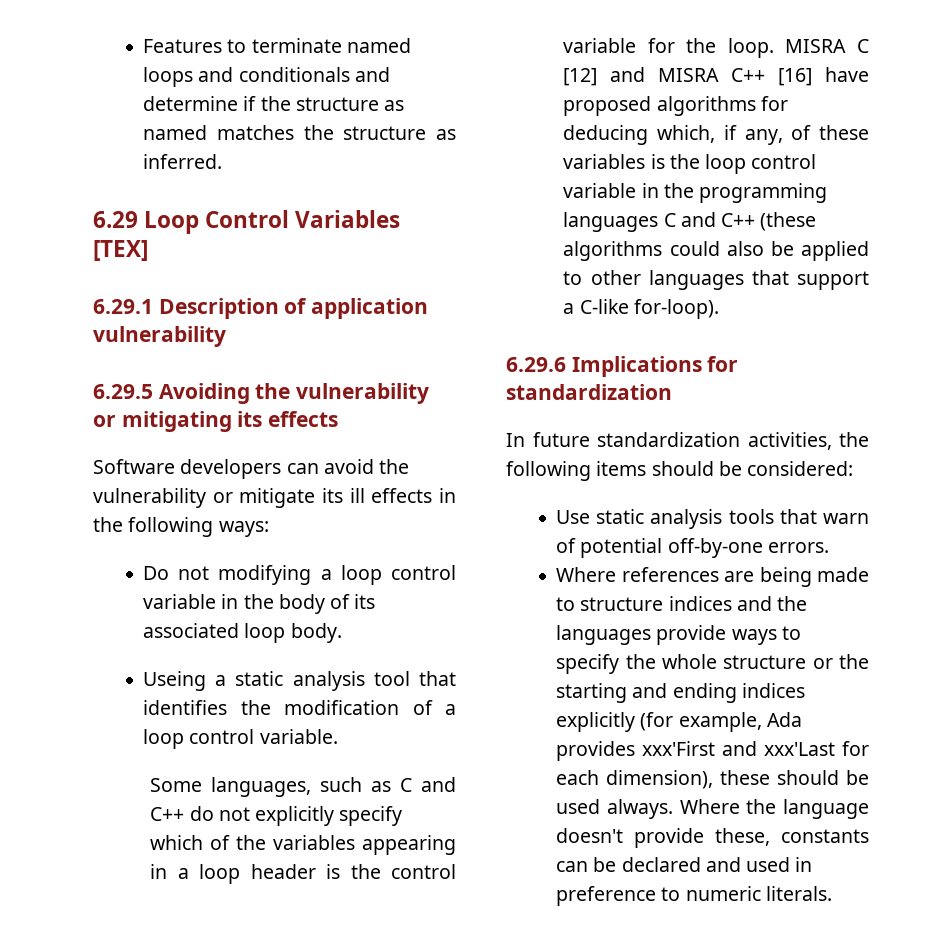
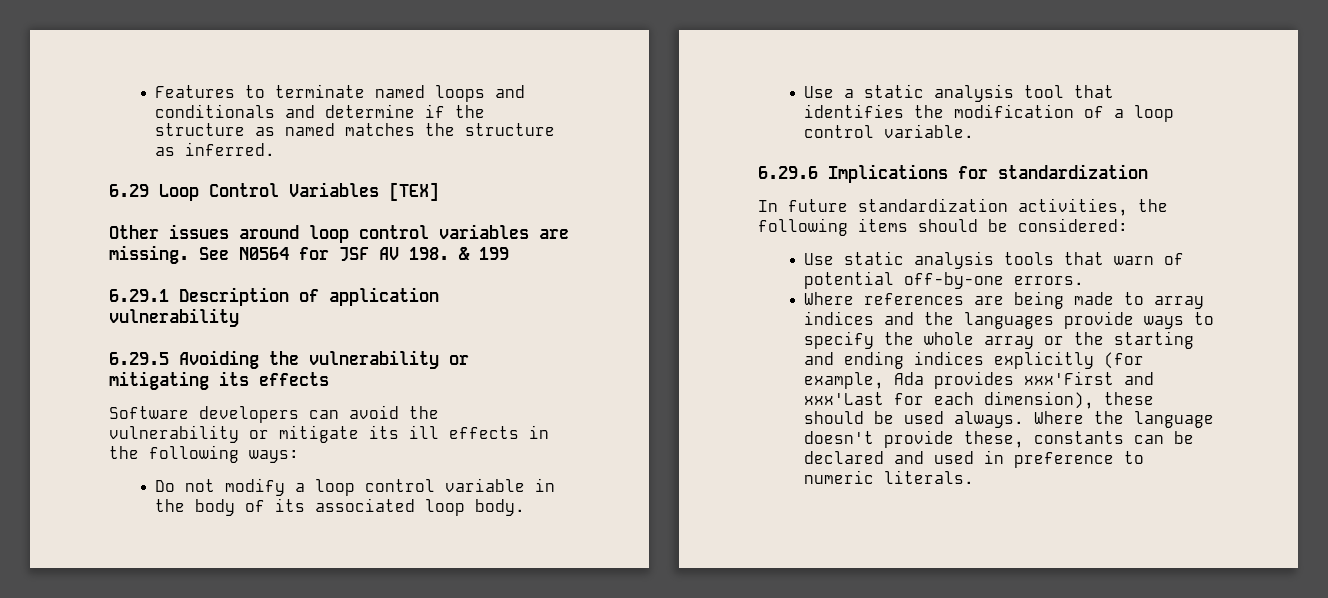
+ Other issues around loop control variables are missing. See N0564 for JSF AV 198. & 199
- Do not modifying a loop control variable in the body of its associated loop body.
+ Do not modify a loop control variable in the body of its associated loop body.
- Useing a static analysis tool that identifies the modification of a loop control variable.
+ Use a static analysis tool that identifies the modification of a loop control variable.
- Some languages, such as C and C++ do not explicitly specify which of the variables appearing in a loop header is the control variable for the loop. MISRA C [12] and MISRA C++ [16] have proposed algorithms for deducing which, if any, of these variables is the loop control variable in the programming languages C and C++ (these algorithms could also be applied to other languages that support a C-like for-loop).
- Where references are being made to structure indices and the languages provide ways to specify the whole structure or the starting and ending indices explicitly (for example, Ada provides xxx'First and xxx'Last for each dimension), these should be used always.
+ Where references are being made to array indices and the languages provide ways to specify the whole array or the starting and ending indices explicitly (for example, Ada provides xxx'First and xxx'Last for each dimension), these should be used always.

